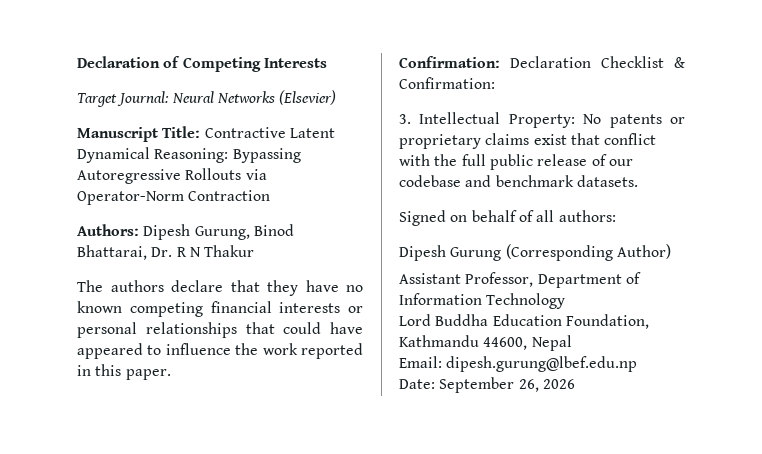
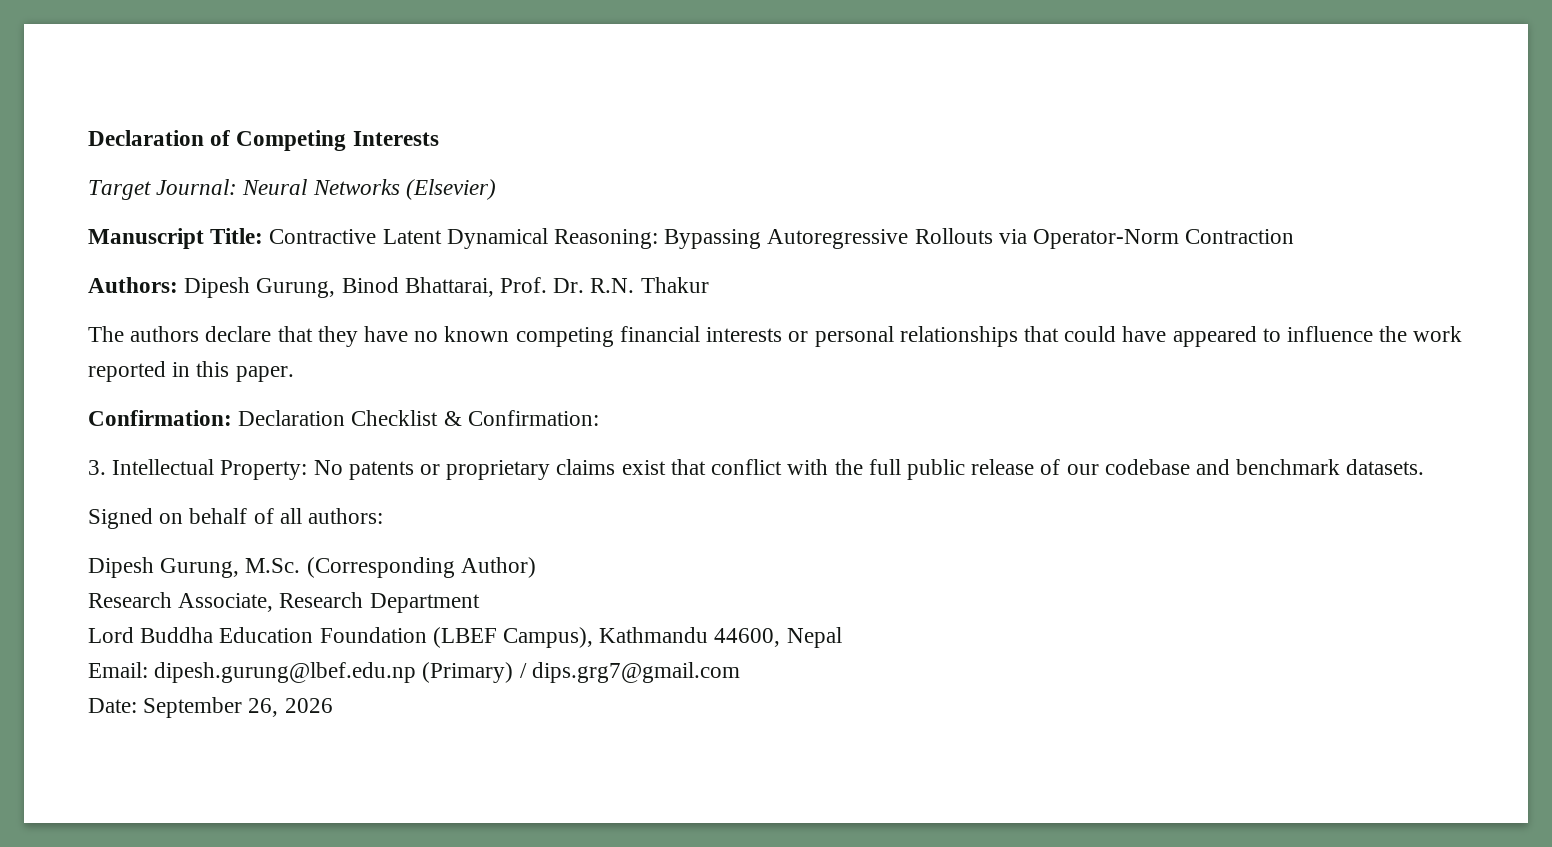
- Authors: Dipesh Gurung, Binod Bhattarai, Dr. R N Thakur
+ Authors: Dipesh Gurung, Binod Bhattarai, Prof. Dr. R.N. Thakur
- Dipesh Gurung (Corresponding Author)
+ Dipesh Gurung, M.Sc. (Corresponding Author)
- Assistant Professor, Department of Information Technology
+ Research Associate, Research Department
- Lord Buddha Education Foundation, Kathmandu 44600, Nepal
+ Lord Buddha Education Foundation (LBEF Campus), Kathmandu 44600, Nepal
- Email: dipesh.gurung@lbef.edu.np
+ Email: dipesh.gurung@lbef.edu.np (Primary) / dips.grg7@gmail.com

